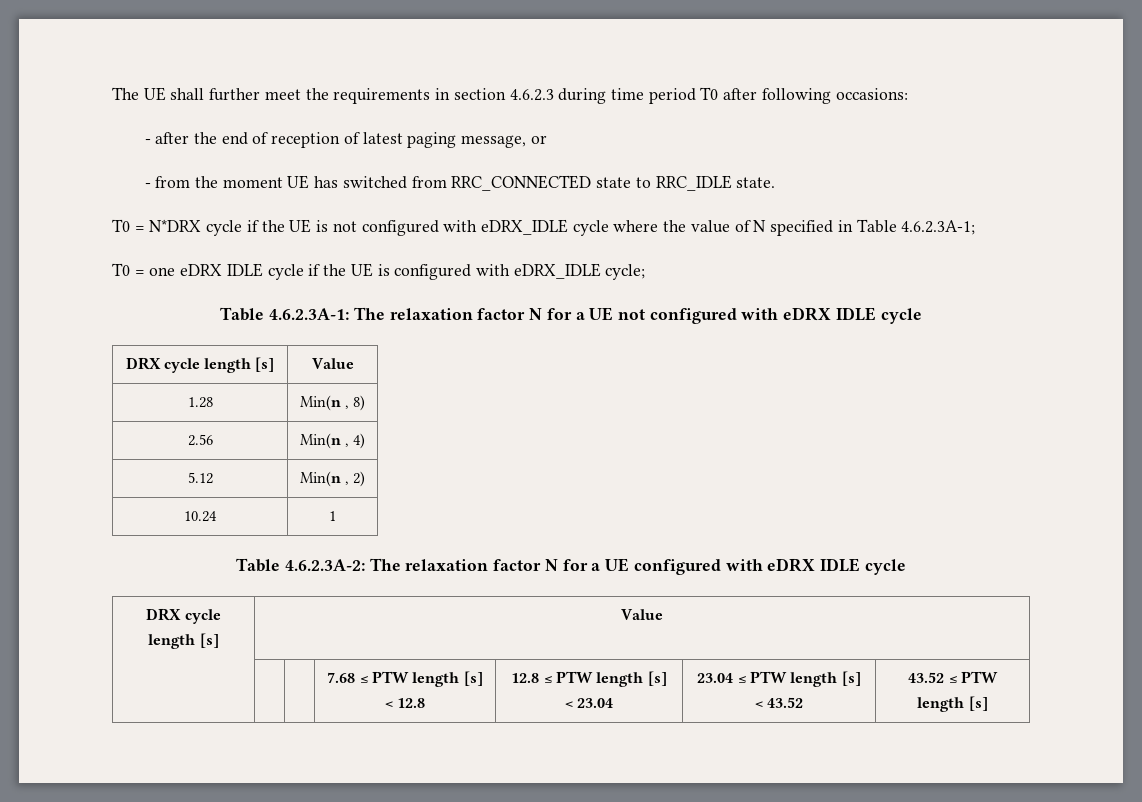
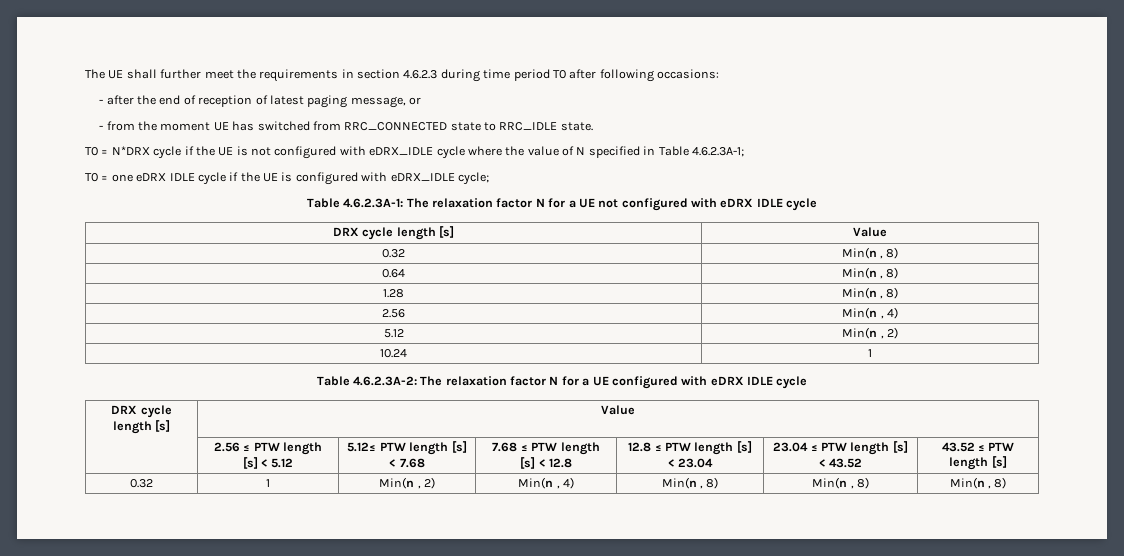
+ 0.32 | Min(n , 8)
+ 0.64 | Min(n , 8)
- | | | 7.68 ≤ PTW length [s] < 12.8 | 12.8 ≤ PTW length [s] < 23.04 | 23.04 ≤ PTW length [s] < 43.52 | 43.52 ≤ PTW length [s]
+ | 2.56 ≤ PTW length [s] < 5.12 | 5.12≤ PTW length [s] < 7.68 | 7.68 ≤ PTW length [s] < 12.8 | 12.8 ≤ PTW length [s] < 23.04 | 23.04 ≤ PTW length [s] < 43.52 | 43.52 ≤ PTW length [s]
+ 0.32 | 1 | Min(n , 2) | Min(n , 4) | Min(n , 8) | Min(n , 8) | Min(n , 8)

